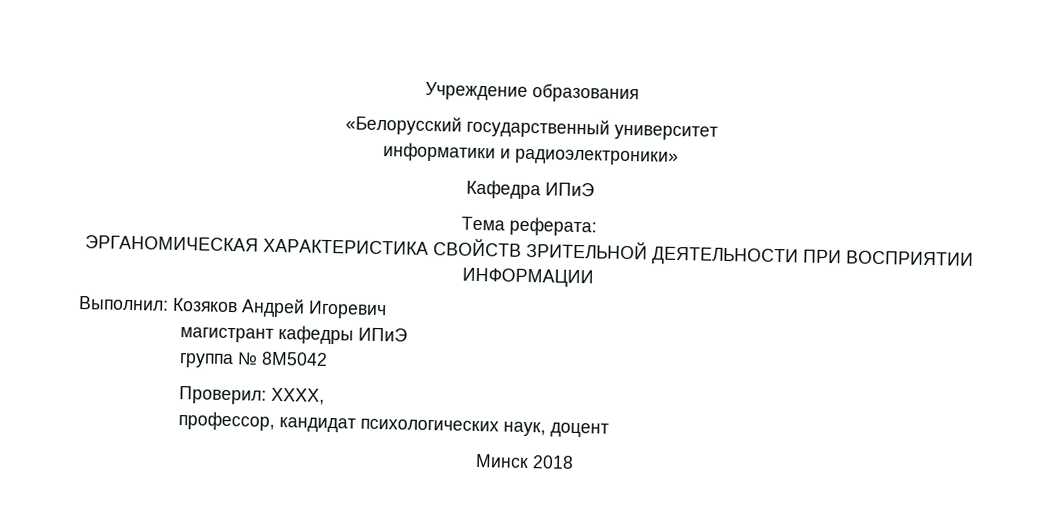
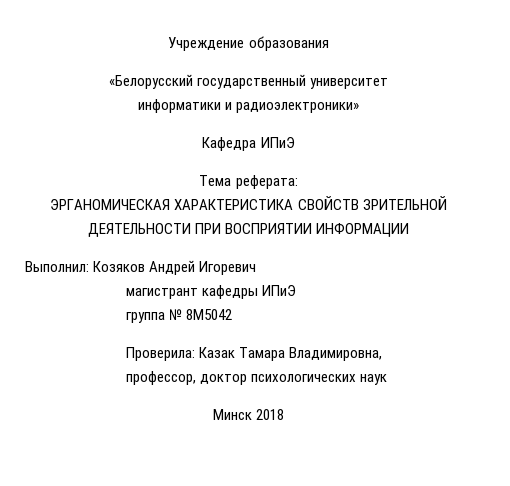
- Проверил: XXXX,
- профессор, кандидат психологических наук, доцент
+ Проверила: Казак Тамара Владимировна,
+ профессор, доктор психологических наук

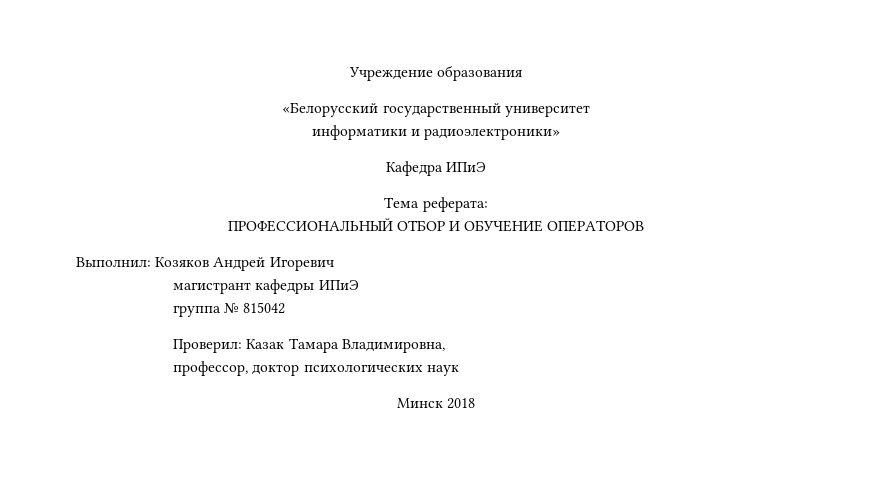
- ЭРГАНОМИЧЕСКАЯ ХАРАКТЕРИСТИКА СВОЙСТВ ЗРИТЕЛЬНОЙ ДЕЯТЕЛЬНОСТИ ПРИ ВОСПРИЯТИИ ИНФОРМАЦИИ
+ ПРОФЕССИОНАЛЬНЫЙ ОТБОР И ОБУЧЕНИЕ ОПЕРАТОРОВ
- группа № 8М5042
- Проверила: Казак Тамара Владимировна,
+ группа № 815042
+ Проверил: Казак Тамара Владимировна,

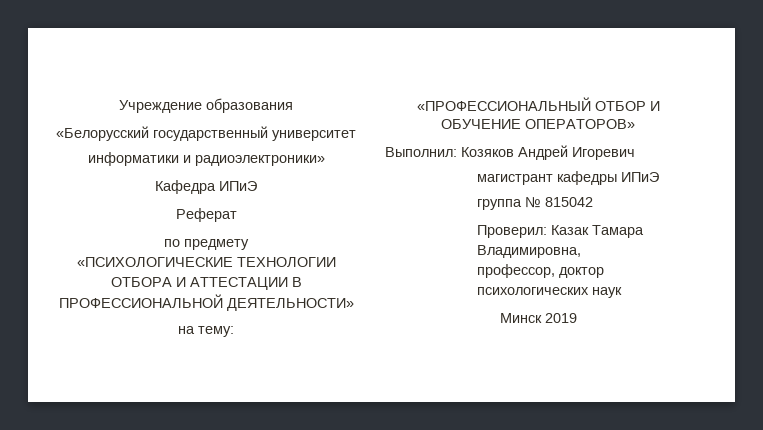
- Тема реферата:
- ПРОФЕССИОНАЛЬНЫЙ ОТБОР И ОБУЧЕНИЕ ОПЕРАТОРОВ
+ Реферат
+ по предмету
+ «ПСИХОЛОГИЧЕСКИЕ ТЕХНОЛОГИИ ОТБОРА И АТТЕСТАЦИИ В ПРОФЕССИОНАЛЬНОЙ ДЕЯТЕЛЬНОСТИ»
+ на тему:
+ «ПРОФЕССИОНАЛЬНЫЙ ОТБОР И ОБУЧЕНИЕ ОПЕРАТОРОВ»
- Минск 2018
+ Минск 2019

